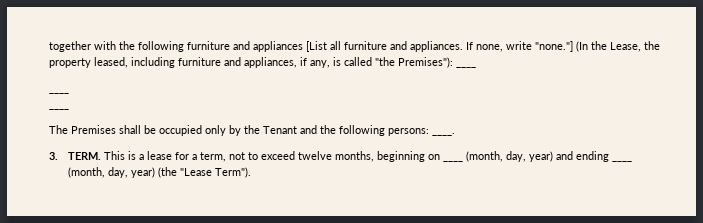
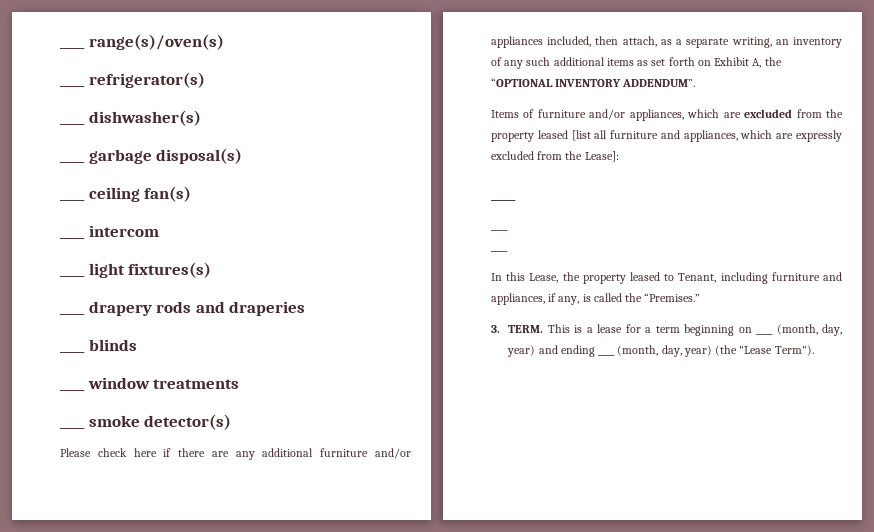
- together with the following furniture and appliances [List all furniture and appliances. If none, write "none."] (In the Lease, the property leased, including furniture and appliances, if any, is called "the Premises"): ____
+ ____ range(s)/oven(s)
+ ____ refrigerator(s)
+ ____ dishwasher(s)
+ ____ garbage disposal(s)
+ ____ ceiling fan(s)
+ ____ intercom
+ ____ light fixtures(s)
+ ____ drapery rods and draperies
+ ____ blinds
+ ____ window treatments
+ ____ smoke detector(s)
+ Please check here if there are any additional furniture and/or appliances included, then attach, as a separate writing, an inventory of any such additional items as set forth on Exhibit A, the “OPTIONAL INVENTORY ADDENDUM”.
+ Items of furniture and/or appliances, which are excluded from the property leased [list all furniture and appliances, which are expressly excluded from the Lease]:
  ____
  ____
- The Premises shall be occupied only by the Tenant and the following persons: ____.
+ ____
+ In this Lease, the property leased to Tenant, including furniture and appliances, if any, is called the “Premises.”
- This is a lease for a term, not to exceed twelve months, beginning on ____ (month, day, year) and ending ____ (month, day, year) (the "Lease Term").
+ This is a lease for a term beginning on ____ (month, day, year) and ending ____ (month, day, year) (the "Lease Term").

